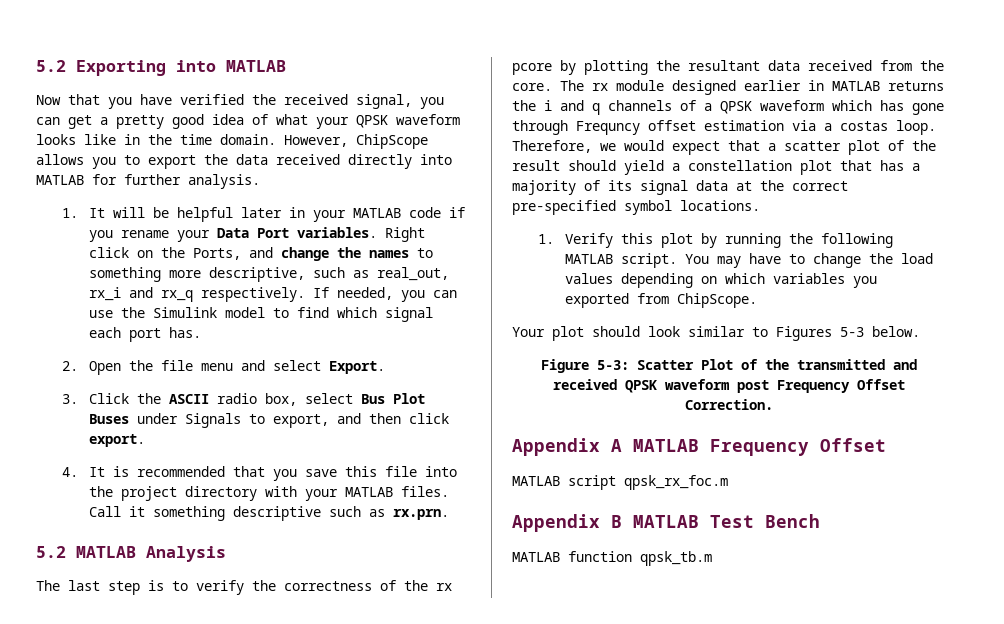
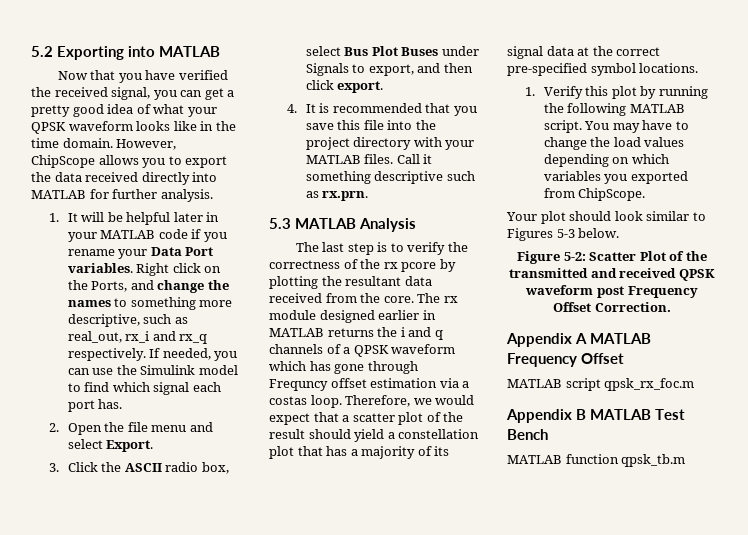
- 5.2 MATLAB Analysis
+ 5.3 MATLAB Analysis
- Figure 5-3: Scatter Plot of the transmitted and received QPSK waveform post Frequency Offset Correction.
+ Figure 5-2: Scatter Plot of the transmitted and received QPSK waveform post Frequency Offset Correction.

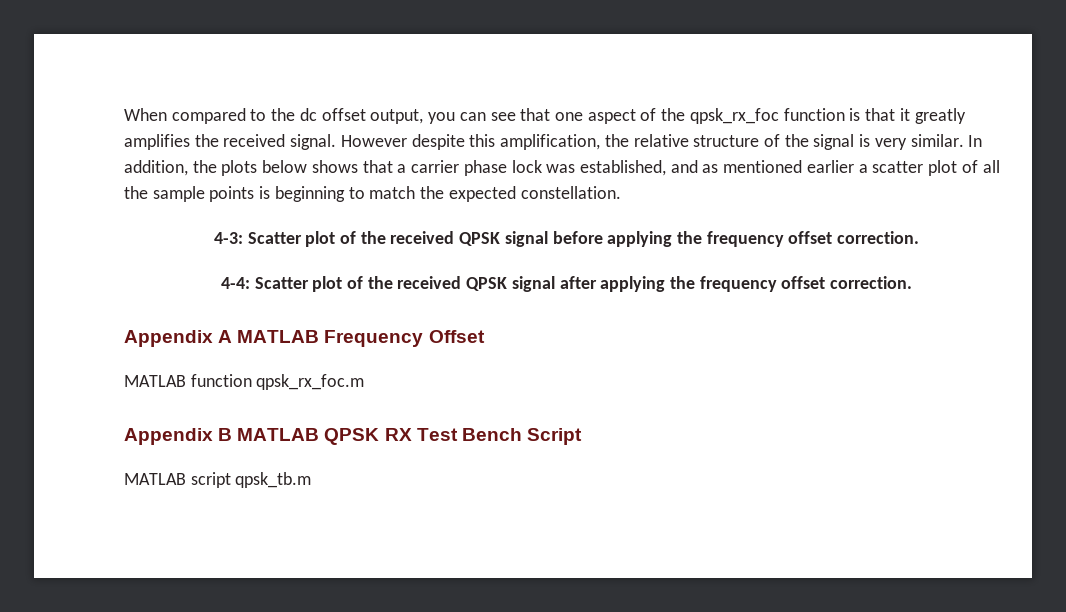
- 5.2 Exporting into MATLAB
- Now that you have verified the received signal, you can get a pretty good idea of what your QPSK waveform looks like in the time domain. However, ChipScope allows you to export the data received directly into MATLAB for further analysis.
- 1. It will be helpful later in your MATLAB code if you rename your Data Port variables. Right click on the Ports, and change the names to something more descriptive, such as real_out, rx_i and rx_q respectively. If needed, you can use the Simulink model to find which signal each port has.
- 2. Open the file menu and select Export.
- 3. Click the ASCII radio box, select Bus Plot Buses under Signals to export, and then click export.
- 4. It is recommended that you save this file into the project directory with your MATLAB files. Call it something descriptive such as rx.prn.
- 5.3 MATLAB Analysis
- The last step is to verify the correctness of the rx pcore by plotting the resultant data received from the core. The rx module designed earlier in MATLAB returns the i and q channels of a QPSK waveform which has gone through Frequncy offset estimation via a costas loop. Therefore, we would expect that a scatter plot of the result should yield a constellation plot that has a majority of its signal data at the correct pre-specified symbol locations.
- 1. Verify this plot by running the following MATLAB script. You may have to change the load values depending on which variables you exported from ChipScope.
- Your plot should look similar to Figures 5-3 below.
- Figure 5-2: Scatter Plot of the transmitted and received QPSK waveform post Frequency Offset Correction.
+ When compared to the dc offset output, you can see that one aspect of the qpsk_rx_foc function is that it greatly amplifies the received signal. However despite this amplification, the relative structure of the signal is very similar. In addition, the plots below shows that a carrier phase lock was established, and as mentioned earlier a scatter plot of all the sample points is beginning to match the expected constellation.
+ 4-3: Scatter plot of the received QPSK signal before applying the frequency offset correction.
+ 4-4: Scatter plot of the received QPSK signal after applying the frequency offset correction.
- MATLAB script qpsk_rx_foc.m
+ MATLAB function qpsk_rx_foc.m
- Appendix B MATLAB Test Bench
- MATLAB function qpsk_tb.m
+ Appendix B MATLAB QPSK RX Test Bench Script
+ MATLAB script qpsk_tb.m

